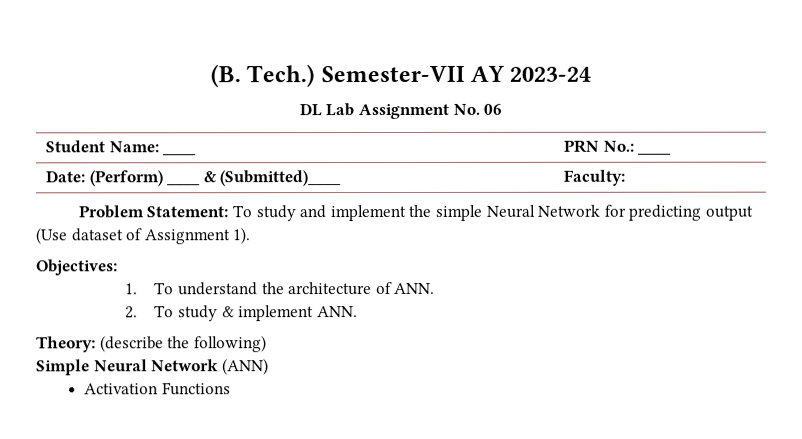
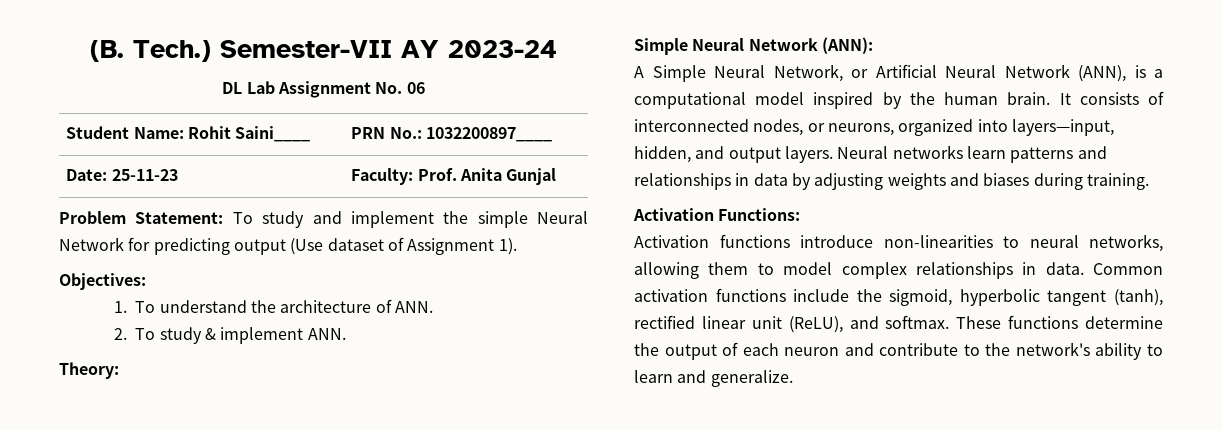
- Student Name: ____ | PRN No.: ____
+ Student Name: Rohit Saini____ | PRN No.: 1032200897____
- Date: (Perform) ____ & (Submitted)____ | Faculty:
+ Date: 25-11-23 | Faculty: Prof. Anita Gunjal
- Theory: (describe the following)
+ Theory:
- Simple Neural Network (ANN)
- Activation Functions
+ Simple Neural Network (ANN):
+ A Simple Neural Network, or Artificial Neural Network (ANN), is a computational model inspired by the human brain. It consists of interconnected nodes, or neurons, organized into layers—input, hidden, and output layers. Neural networks learn patterns and relationships in data by adjusting weights and biases during training.
+ Activation Functions:
+ Activation functions introduce non-linearities to neural networks, allowing them to model complex relationships in data. Common activation functions include the sigmoid, hyperbolic tangent (tanh), rectified linear unit (ReLU), and softmax. These functions determine the output of each neuron and contribute to the network's ability to learn and generalize.

